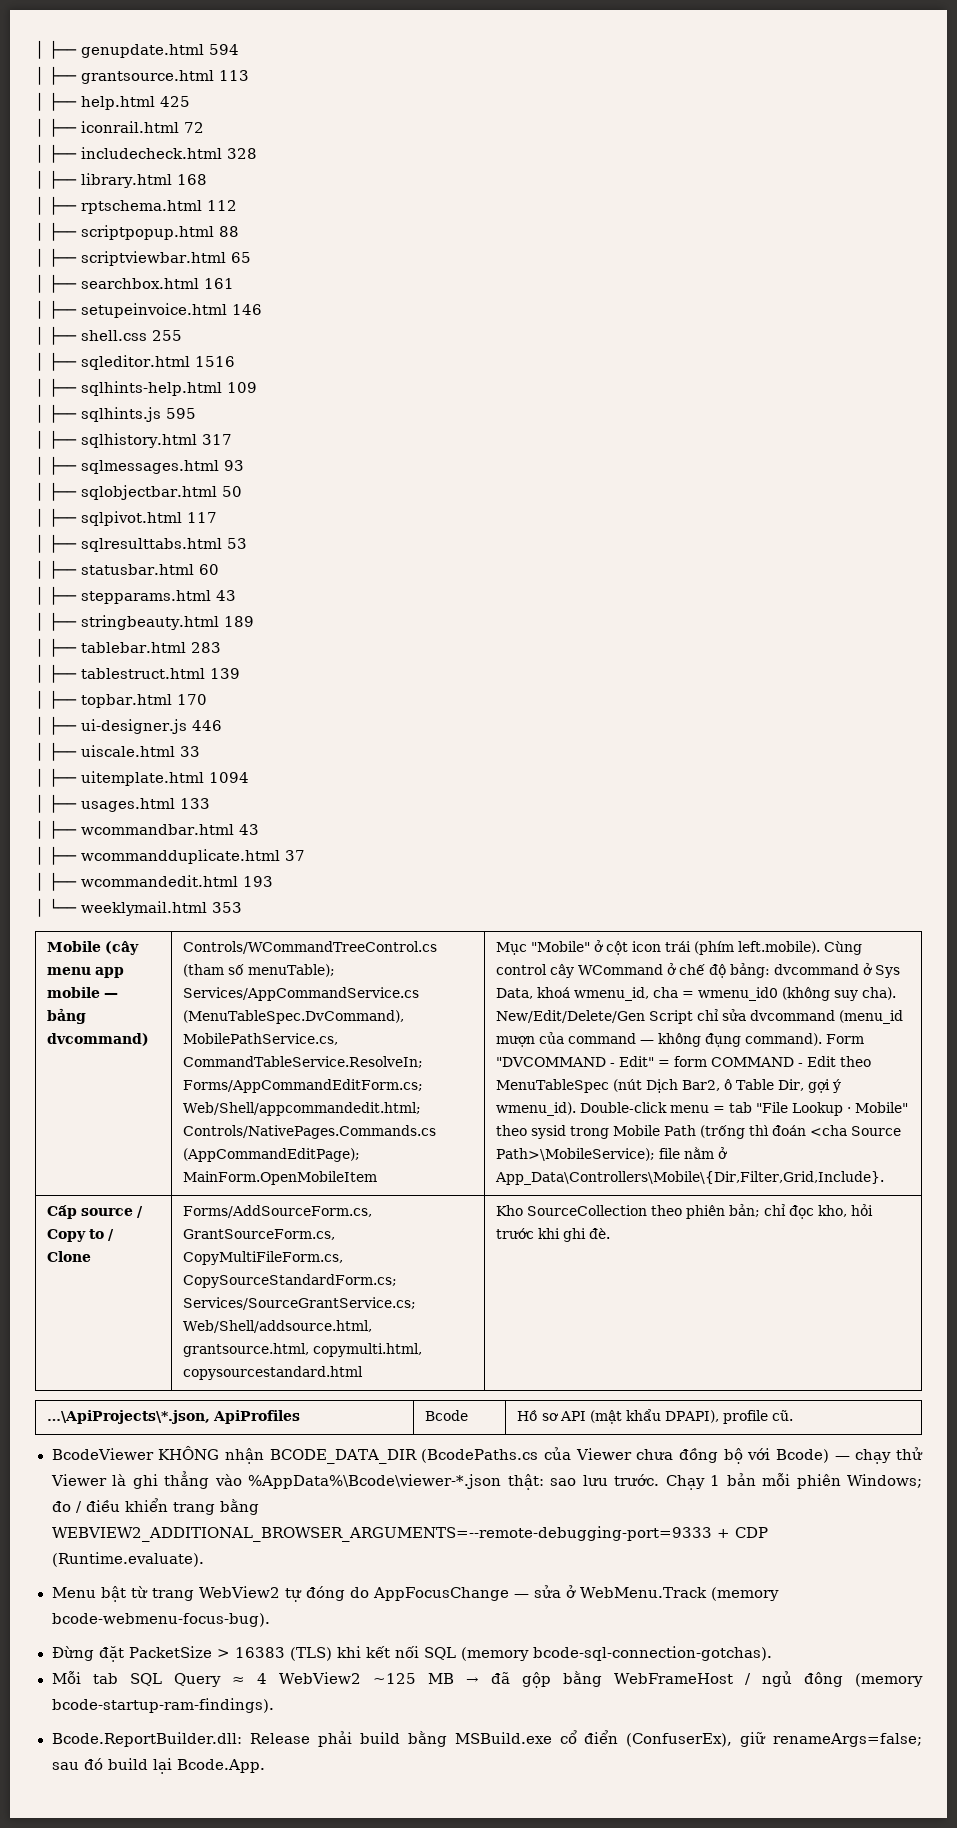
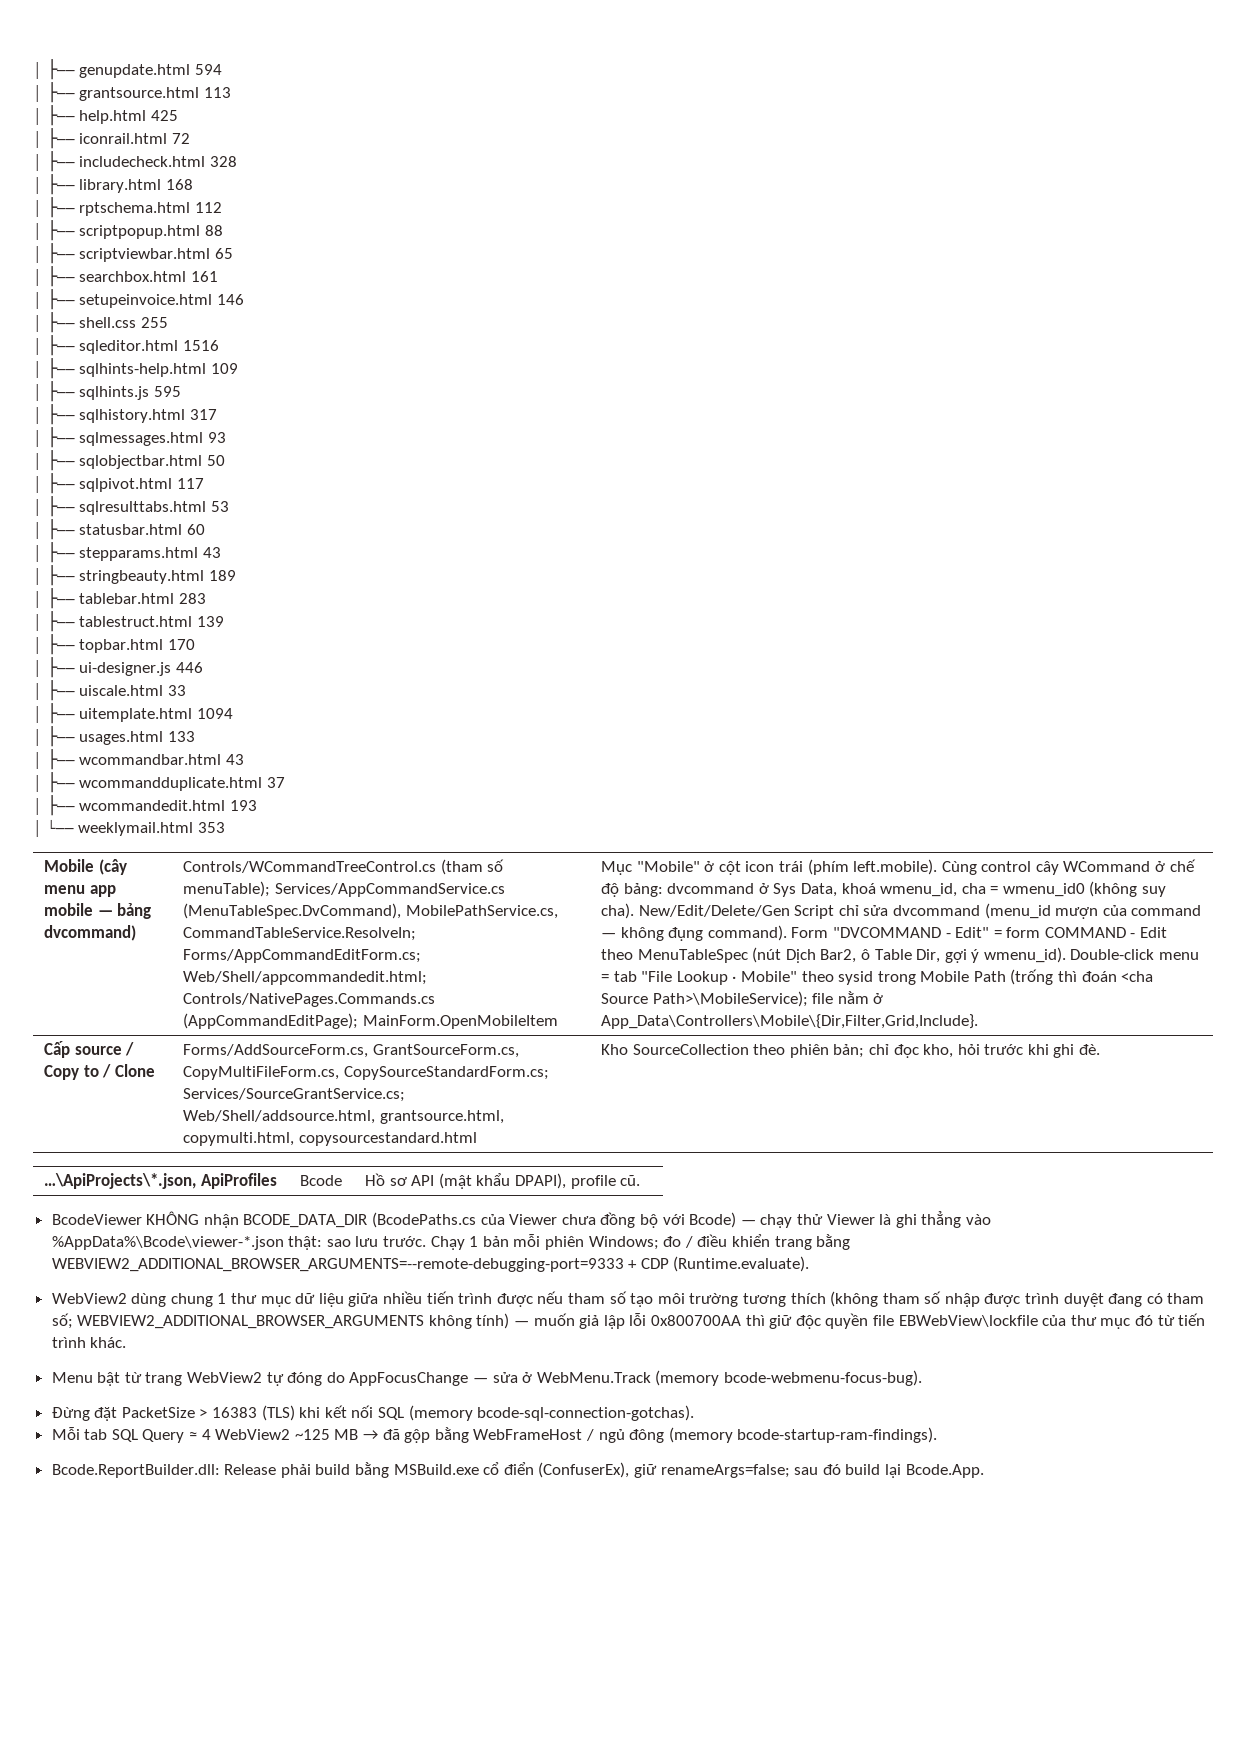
+ WebView2 dùng chung 1 thư mục dữ liệu giữa nhiều tiến trình được nếu tham số tạo môi trường tương thích (không tham số nhập được trình duyệt đang có tham số; WEBVIEW2_ADDITIONAL_BROWSER_ARGUMENTS không tính) — muốn giả lập lỗi 0x800700AA thì giữ độc quyền file EBWebView\lockfile của thư mục đó từ tiến trình khác.

